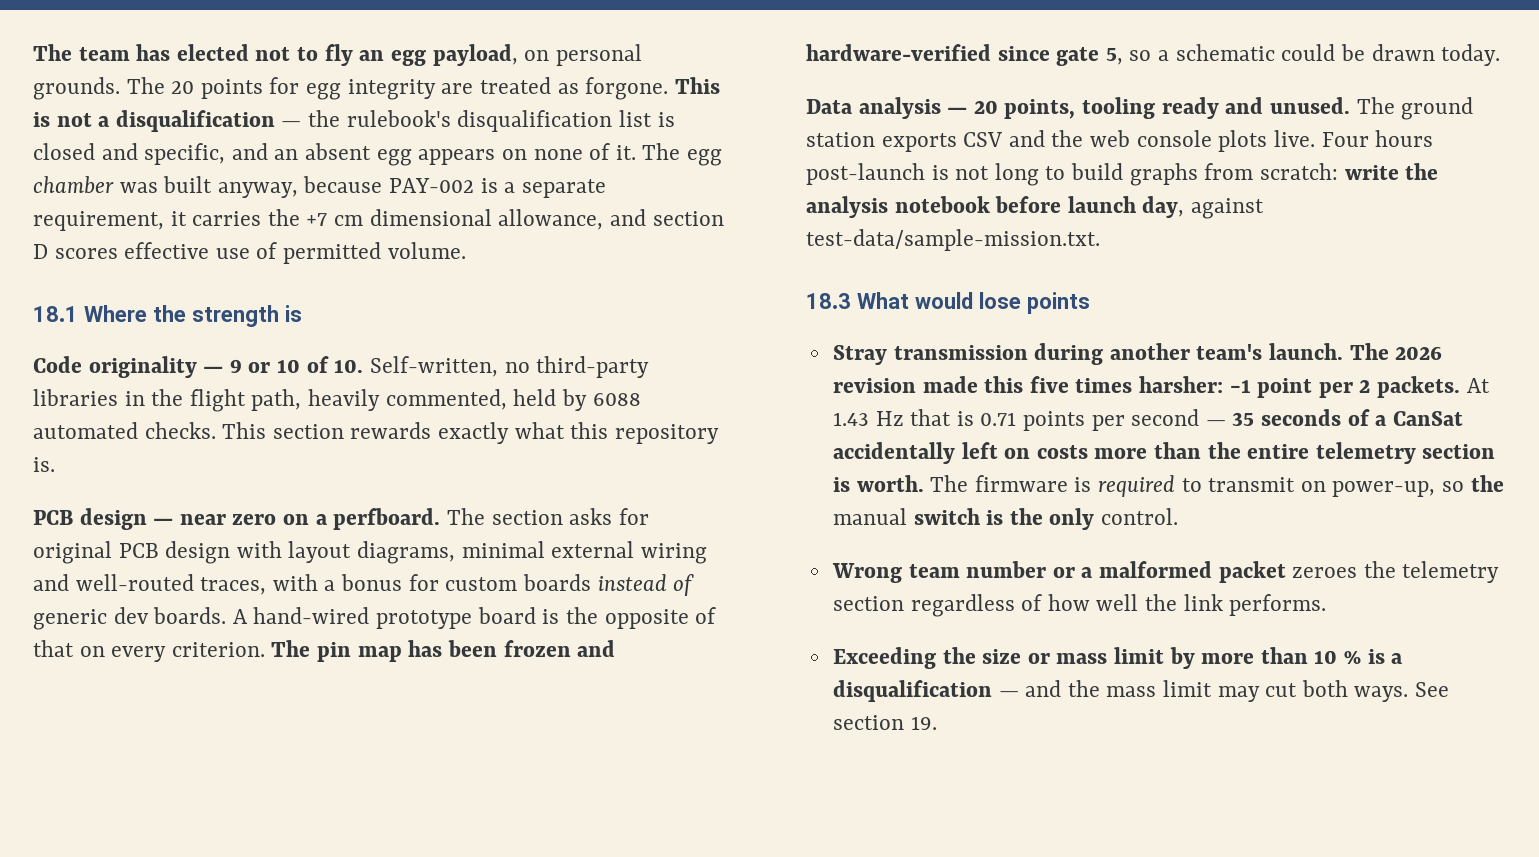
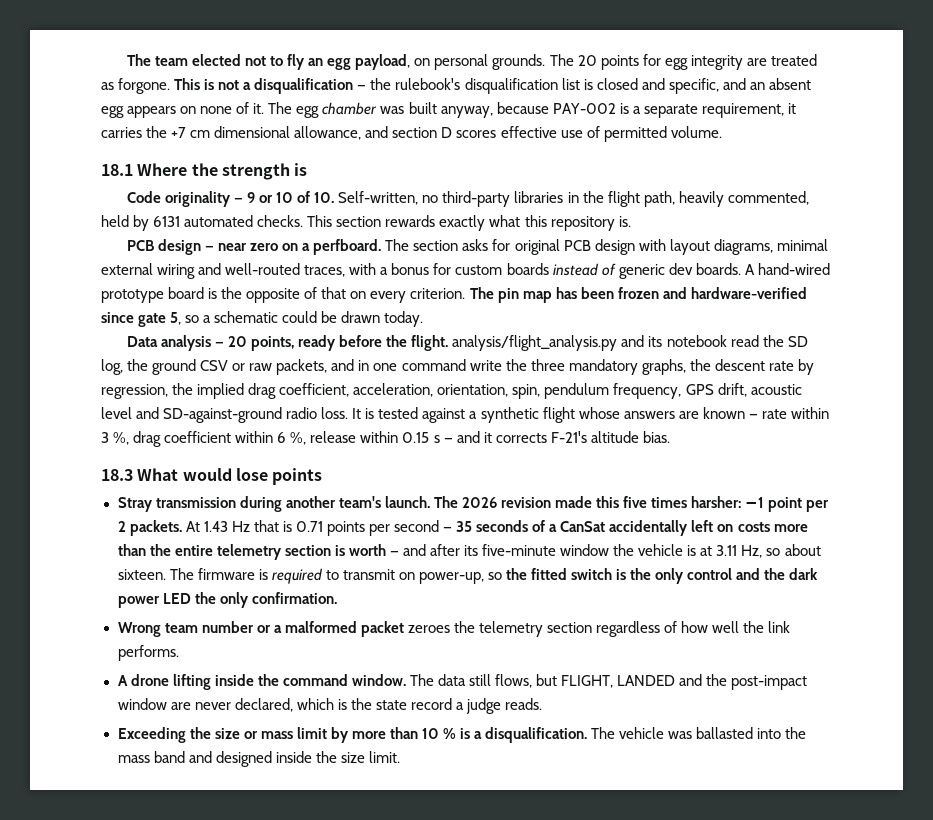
- The team has elected not to fly an egg payload, on personal grounds.
+ The team elected not to fly an egg payload, on personal grounds.
- Code originality — 9 or 10 of 10. Self-written, no third-party libraries in the flight path, heavily commented, held by 6088 automated checks.
+ Code originality — 9 or 10 of 10. Self-written, no third-party libraries in the flight path, heavily commented, held by 6131 automated checks.
- Data analysis — 20 points, tooling ready and unused. The ground station exports CSV and the web console plots live. Four hours post-launch is not long to build graphs from scratch: write the analysis notebook before launch day, against test-data/sample-mission.txt.
+ Data analysis — 20 points, ready before the flight. analysis/flight_analysis.py and its notebook read the SD log, the ground CSV or raw packets, and in one command write the three mandatory graphs, the descent rate by regression, the implied drag coefficient, acceleration, orientation, spin, pendulum frequency, GPS drift, acoustic level and SD-against-ground radio loss. It is tested against a synthetic flight whose answers are known — rate within 3 %, drag coefficient within 6 %, release within 0.15 s — and it corrects F-21's altitude bias.
- At 1.43 Hz that is 0.71 points per second — 35 seconds of a CanSat accidentally left on costs more than the entire telemetry section is worth.
+ At 1.43 Hz that is 0.71 points per second — 35 seconds of a CanSat accidentally left on costs more than the entire telemetry section is worth — and after its five-minute window the vehicle is at 3.11 Hz, so about sixteen.
- The firmware is required to transmit on power-up, so the manual switch is the only control.
+ The firmware is required to transmit on power-up, so the fitted switch is the only control and the dark power LED the only confirmation.
+ A drone lifting inside the command window. The data still flows, but FLIGHT, LANDED and the post-impact window are never declared, which is the state record a judge reads.
- Exceeding the size or mass limit by more than 10 % is a disqualification — and the mass limit may cut both ways. See section 19.
+ Exceeding the size or mass limit by more than 10 % is a disqualification. The vehicle was ballasted into the mass band and designed inside the size limit.

